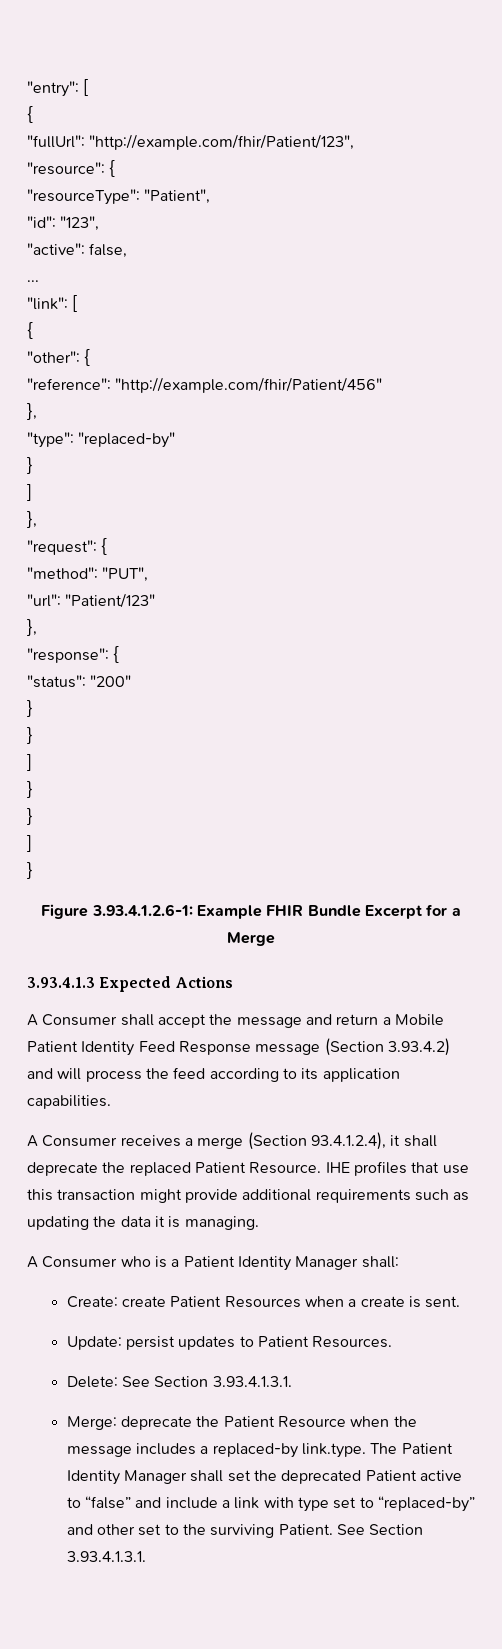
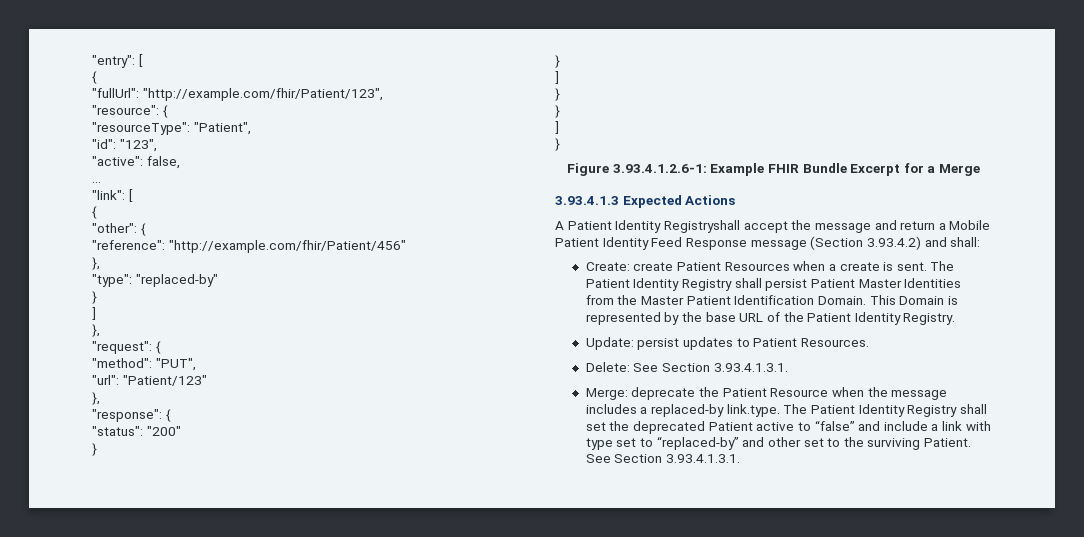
- A Consumer shall accept the message and return a Mobile Patient Identity Feed Response message (Section 3.93.4.2) and will process the feed according to its application capabilities.
- A Consumer receives a merge (Section 93.4.1.2.4), it shall deprecate the replaced Patient Resource. IHE profiles that use this transaction might provide additional requirements such as updating the data it is managing.
- A Consumer who is a Patient Identity Manager shall:
+ A Patient Identity Registryshall accept the message and return a Mobile Patient Identity Feed Response message (Section 3.93.4.2) and shall:
+ The Patient Identity Registry shall persist Patient Master Identities from the Master Patient Identification Domain. This Domain is represented by the base URL of the Patient Identity Registry.
- Merge: deprecate the Patient Resource when the message includes a replaced-by link.type. The Patient Identity Manager shall set the deprecated Patient active to “false” and include a link with type set to “replaced-by” and other set to the surviving Patient.
+ Merge: deprecate the Patient Resource when the message includes a replaced-by link.type. The Patient Identity Registry shall set the deprecated Patient active to “false” and include a link with type set to “replaced-by” and other set to the surviving Patient.

